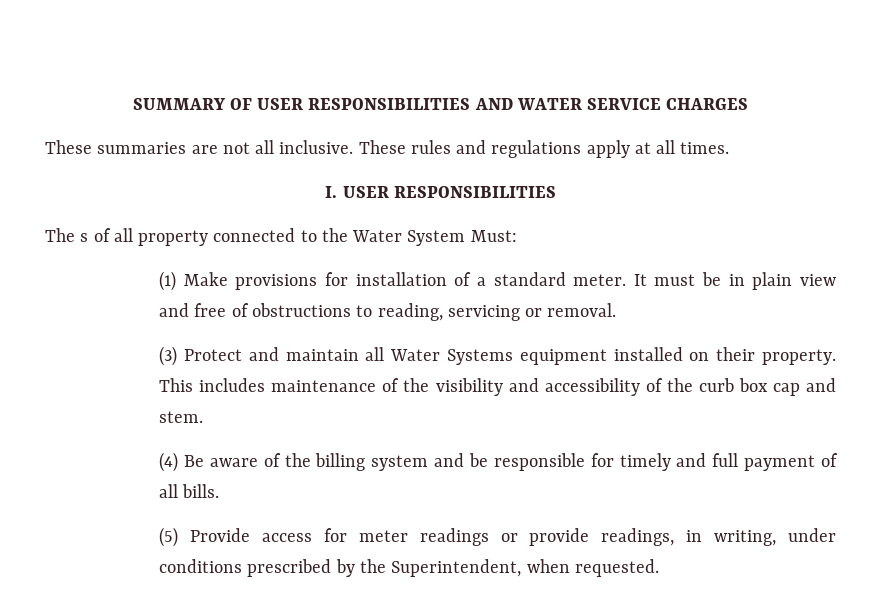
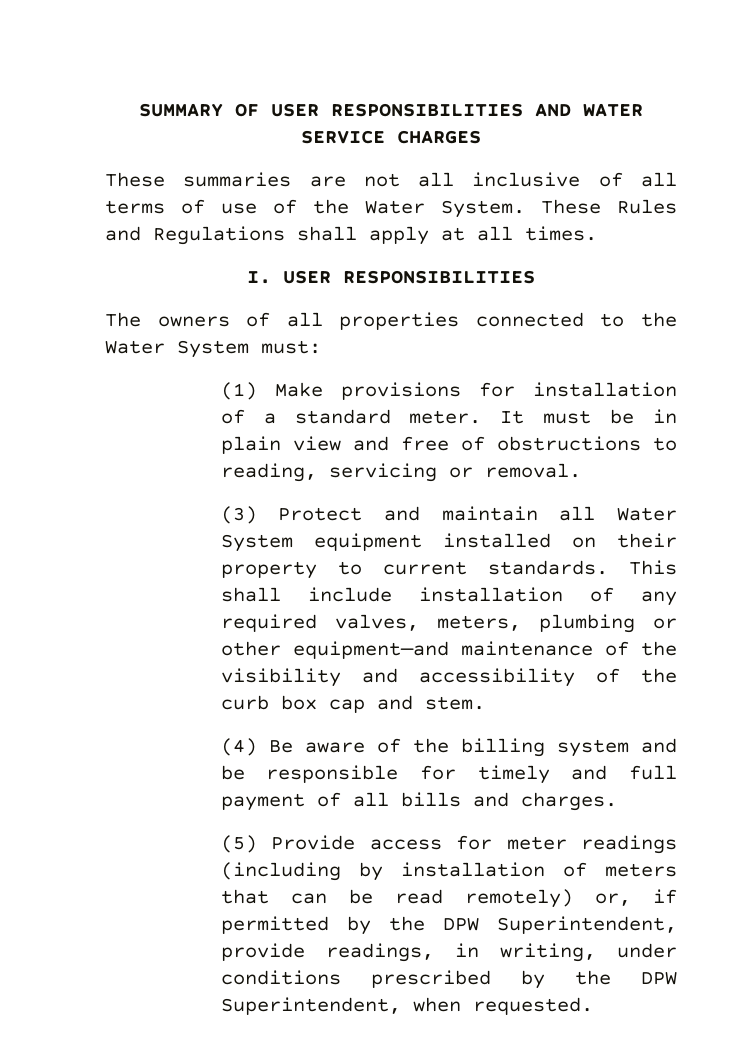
- These summaries are not all inclusive. These rules and regulations apply at all times.
+ These summaries are not all inclusive of all terms of use of the Water System. These Rules and Regulations shall apply at all times.
- The s of all property connected to the Water System Must:
+ The owners of all properties connected to the Water System must:
- (3) Protect and maintain all Water Systems equipment installed on their property. This includes maintenance of the visibility and accessibility of the curb box cap and stem.
+ (3) Protect and maintain all Water System equipment installed on their property to current standards. This shall include installation of any required valves, meters, plumbing or other equipment—and maintenance of the visibility and accessibility of the curb box cap and stem.
- (4) Be aware of the billing system and be responsible for timely and full payment of all bills.
+ (4) Be aware of the billing system and be responsible for timely and full payment of all bills and charges.
- (5) Provide access for meter readings or provide readings, in writing, under conditions prescribed by the Superintendent, when requested.
+ (5) Provide access for meter readings (including by installation of meters that can be read remotely) or, if permitted by the DPW Superintendent, provide readings, in writing, under conditions prescribed by the DPW Superintendent, when requested.

